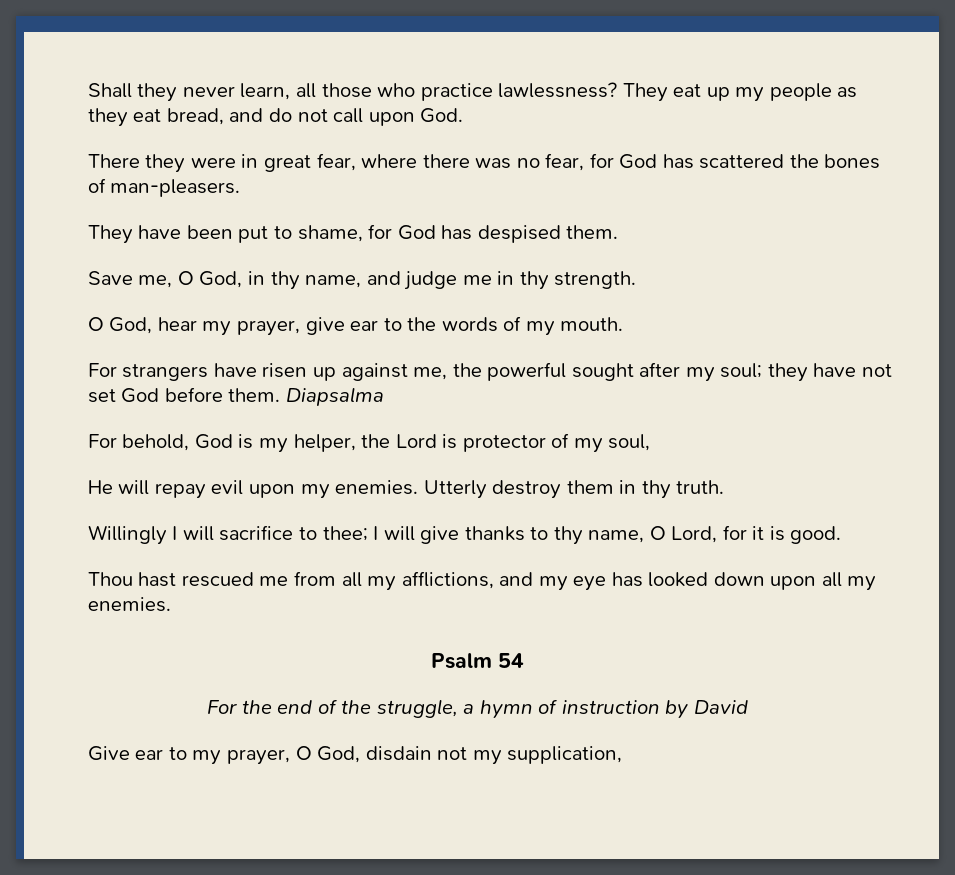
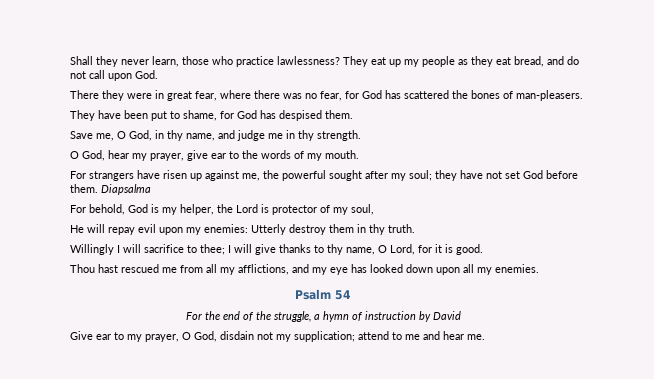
- Shall they never learn, all those who practice lawlessness?
+ Shall they never learn, those who practice lawlessness?
- He will repay evil upon my enemies. Utterly destroy them in thy truth.
+ He will repay evil upon my enemies: Utterly destroy them in thy truth.
- Give ear to my prayer, O God, disdain not my supplication,
+ Give ear to my prayer, O God, disdain not my supplication; attend to me and hear me.

